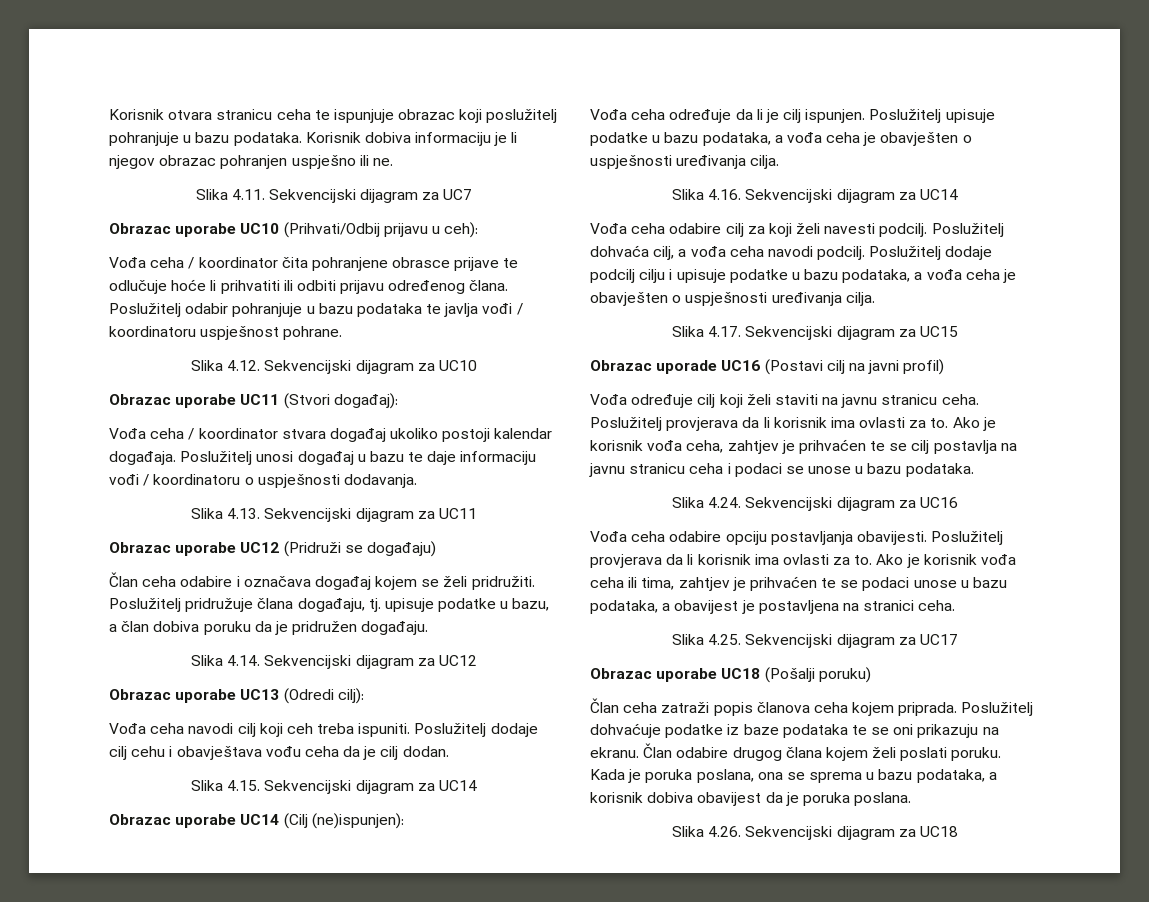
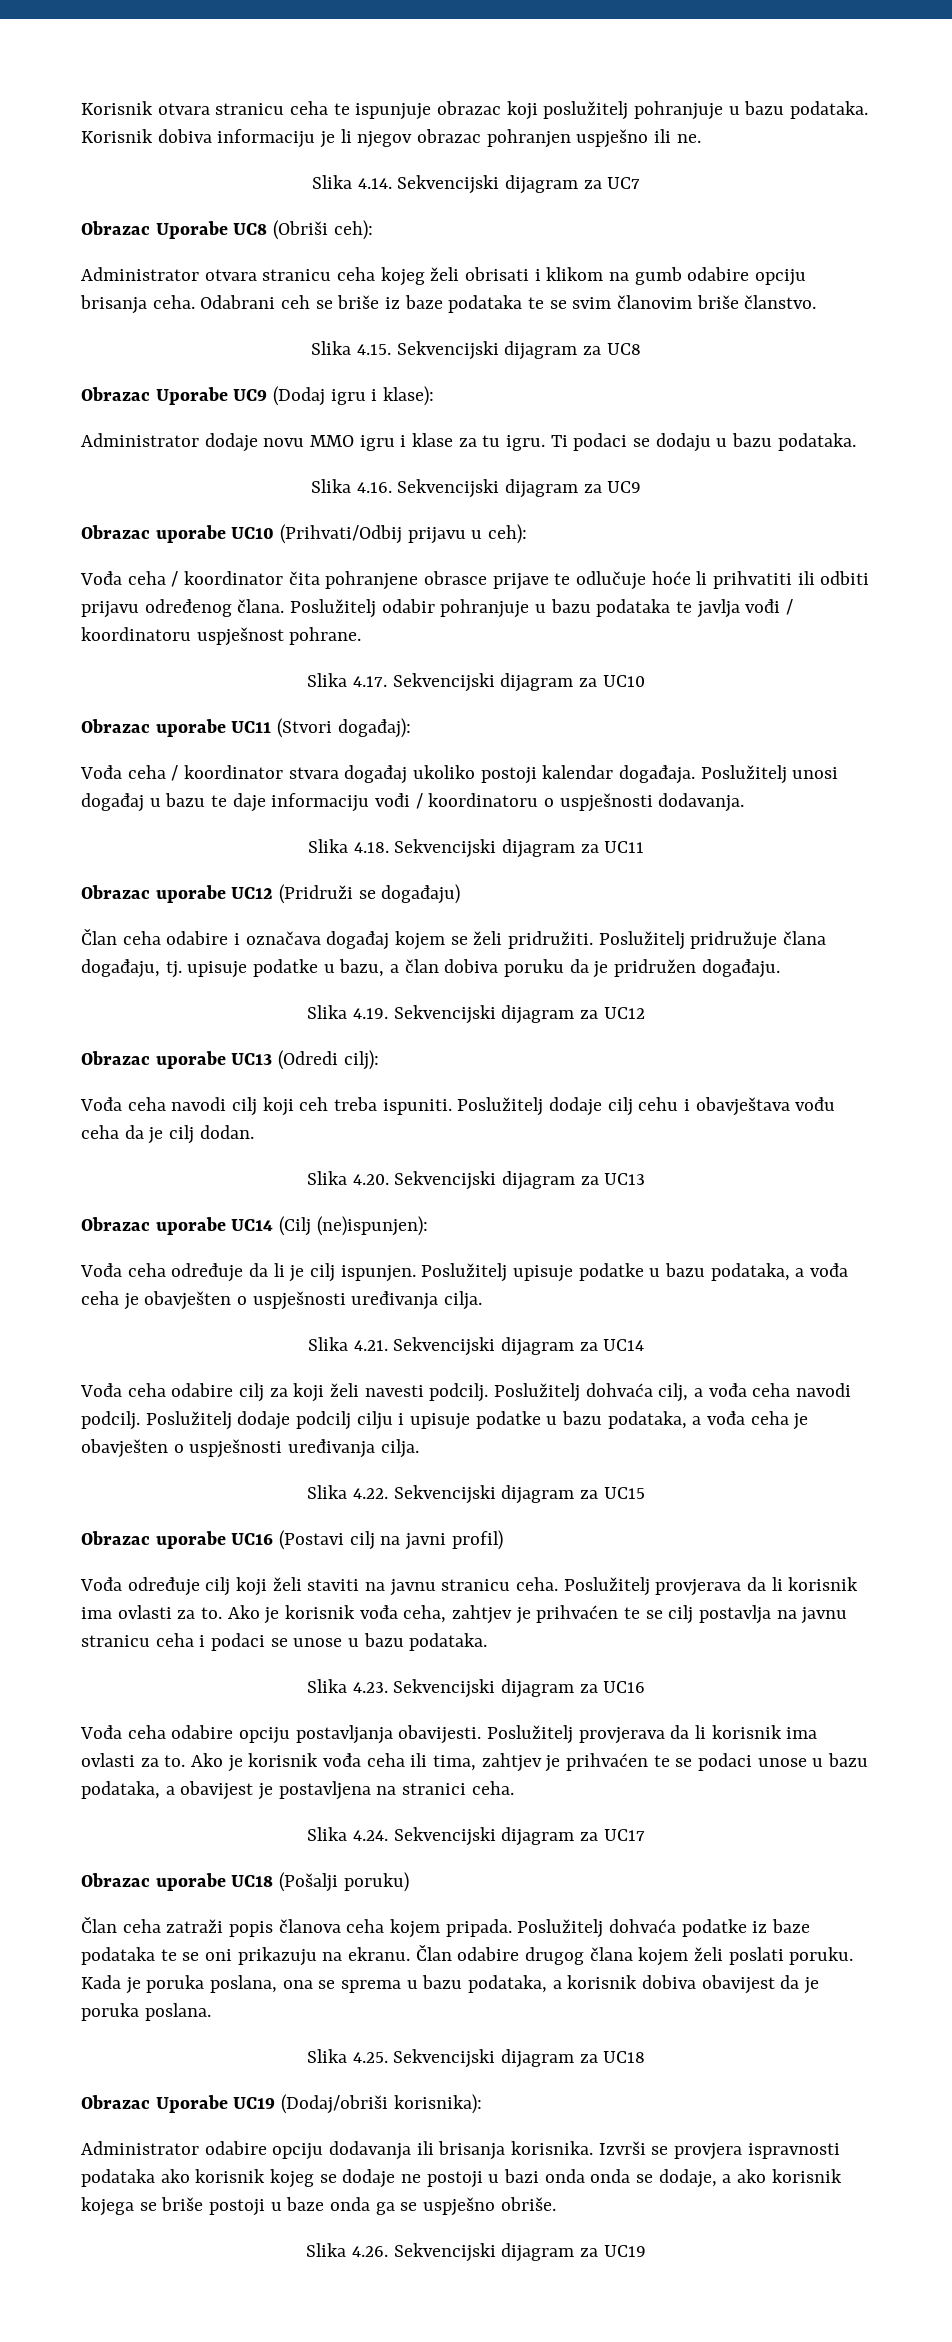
- Slika 4.11. Sekvencijski dijagram za UC7
+ Slika 4.14. Sekvencijski dijagram za UC7
+ Obrazac Uporabe UC8 (Obriši ceh):
+ Administrator otvara stranicu ceha kojeg želi obrisati i klikom na gumb odabire opciju brisanja ceha. Odabrani ceh se briše iz baze podataka te se svim članovim briše članstvo.
+ Slika 4.15. Sekvencijski dijagram za UC8
+ Obrazac Uporabe UC9 (Dodaj igru i klase):
+ Administrator dodaje novu MMO igru i klase za tu igru. Ti podaci se dodaju u bazu podataka.
+ Slika 4.16. Sekvencijski dijagram za UC9
- Slika 4.12. Sekvencijski dijagram za UC10
+ Slika 4.17. Sekvencijski dijagram za UC10
- Slika 4.13. Sekvencijski dijagram za UC11
+ Slika 4.18. Sekvencijski dijagram za UC11
- Slika 4.14. Sekvencijski dijagram za UC12
+ Slika 4.19. Sekvencijski dijagram za UC12
- Slika 4.15. Sekvencijski dijagram za UC14
+ Slika 4.20. Sekvencijski dijagram za UC13
- Slika 4.16. Sekvencijski dijagram za UC14
+ Slika 4.21. Sekvencijski dijagram za UC14
- Slika 4.17. Sekvencijski dijagram za UC15
+ Slika 4.22. Sekvencijski dijagram za UC15
- Obrazac uporade UC16 (Postavi cilj na javni profil)
+ Obrazac uporabe UC16 (Postavi cilj na javni profil)
- Slika 4.24. Sekvencijski dijagram za UC16
+ Slika 4.23. Sekvencijski dijagram za UC16
- Slika 4.25. Sekvencijski dijagram za UC17
+ Slika 4.24. Sekvencijski dijagram za UC17
- Član ceha zatraži popis članova ceha kojem priprada. Poslužitelj dohvaćuje podatke iz baze podataka te se oni prikazuju na ekranu.
+ Član ceha zatraži popis članova ceha kojem pripada. Poslužitelj dohvaća podatke iz baze podataka te se oni prikazuju na ekranu.
+ Slika 4.25. Sekvencijski dijagram za UC18
+ Obrazac Uporabe UC19 (Dodaj/obriši korisnika):
+ Administrator odabire opciju dodavanja ili brisanja korisnika. Izvrši se provjera ispravnosti podataka ako korisnik kojeg se dodaje ne postoji u bazi onda onda se dodaje, a ako korisnik kojega se briše postoji u baze onda ga se uspješno obriše.
- Slika 4.26. Sekvencijski dijagram za UC18
+ Slika 4.26. Sekvencijski dijagram za UC19

